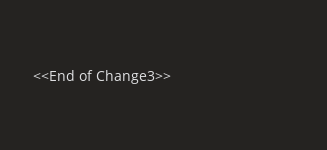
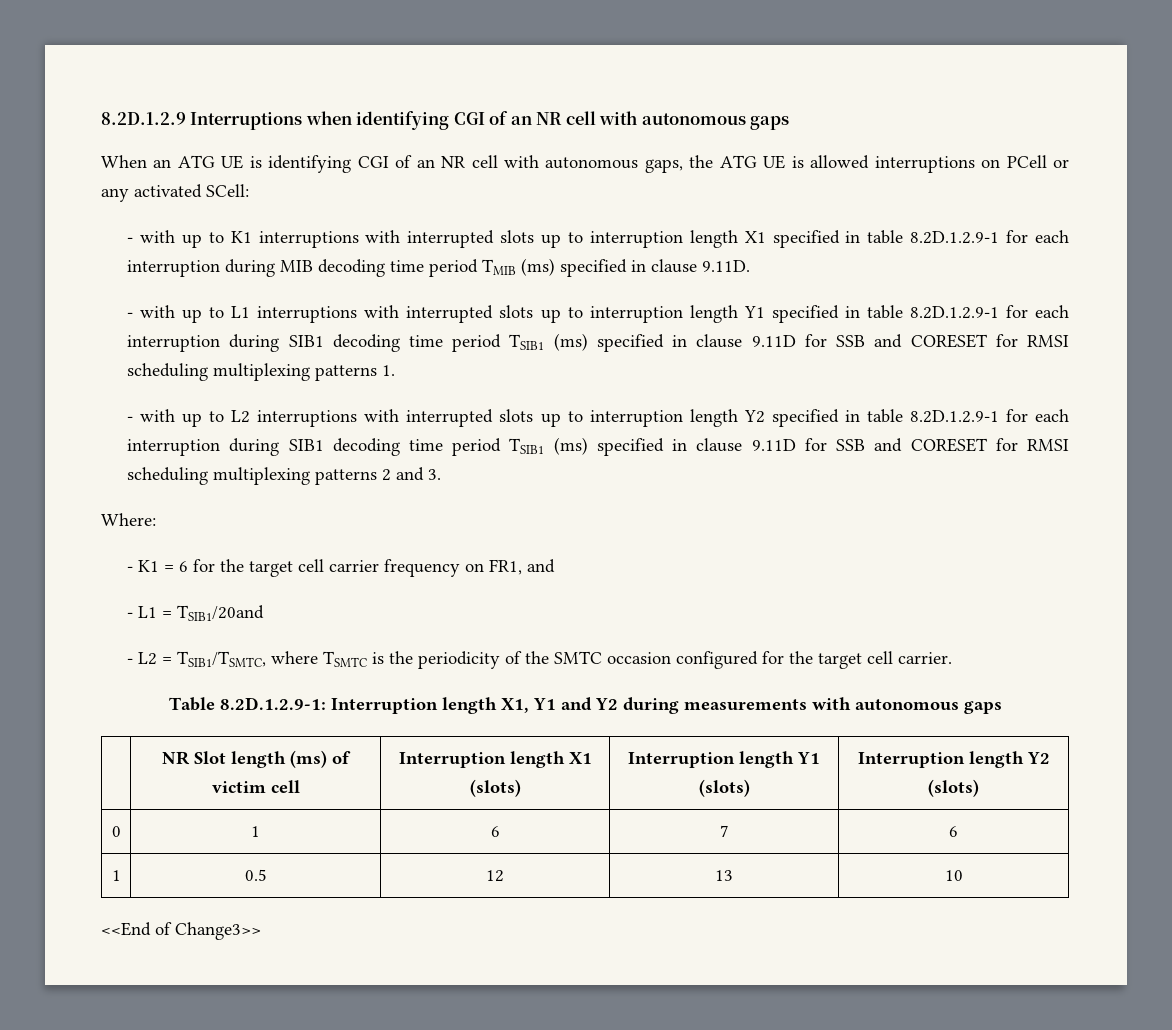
+ 8.2D.1.2.9 Interruptions when identifying CGI of an NR cell with autonomous gaps
+ When an ATG UE is identifying CGI of an NR cell with autonomous gaps, the ATG UE is allowed interruptions on PCell or any activated SCell:
+ - with up to K1 interruptions with interrupted slots up to interruption length X1 specified in table 8.2D.1.2.9-1 for each interruption during MIB decoding time period TMIB (ms) specified in clause 9.11D.
+ - with up to L1 interruptions with interrupted slots up to interruption length Y1 specified in table 8.2D.1.2.9-1 for each interruption during SIB1 decoding time period TSIB1 (ms) specified in clause 9.11D for SSB and CORESET for RMSI scheduling multiplexing patterns 1.
+ - with up to L2 interruptions with interrupted slots up to interruption length Y2 specified in table 8.2D.1.2.9-1 for each interruption during SIB1 decoding time period TSIB1 (ms) specified in clause 9.11D for SSB and CORESET for RMSI scheduling multiplexing patterns 2 and 3.
+ Where:
+ - K1 = 6 for the target cell carrier frequency on FR1, and
+ - L1 = TSIB1/20and
+ - L2 = TSIB1/TSMTC, where TSMTC is the periodicity of the SMTC occasion configured for the target cell carrier.
+ Table 8.2D.1.2.9-1: Interruption length X1, Y1 and Y2 during measurements with autonomous gaps
+ | NR Slot length (ms) of victim cell | Interruption length X1 (slots) | Interruption length Y1 (slots) | Interruption length Y2 (slots)
+ 0 | 1 | 6 | 7 | 6
+ 1 | 0.5 | 12 | 13 | 10

